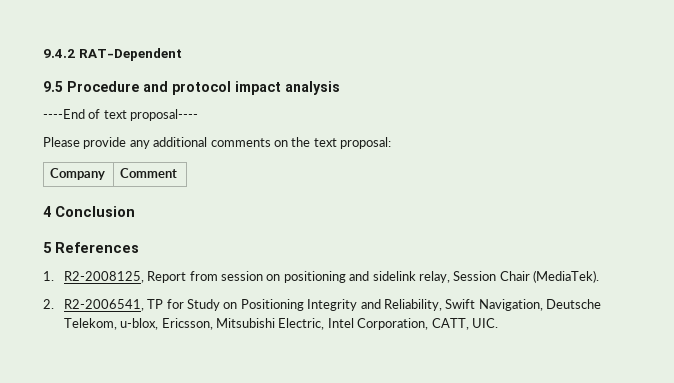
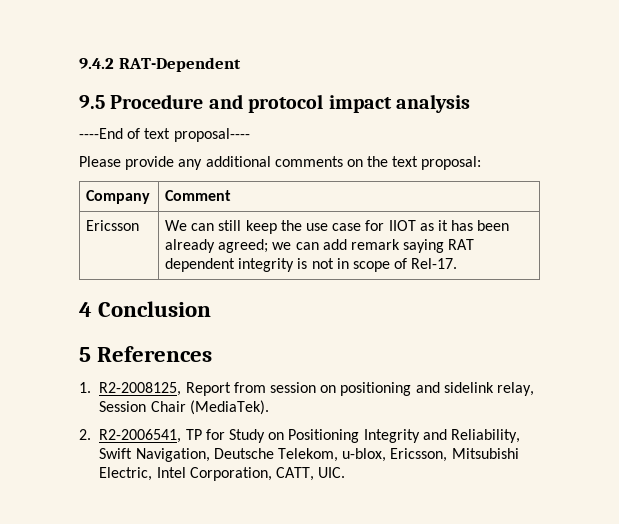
+ Ericsson | We can still keep the use case for IIOT as it has been already agreed; we can add remark saying RAT dependent integrity is not in scope of Rel-17.

